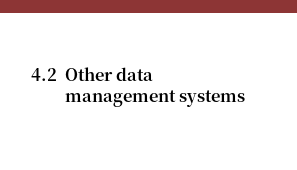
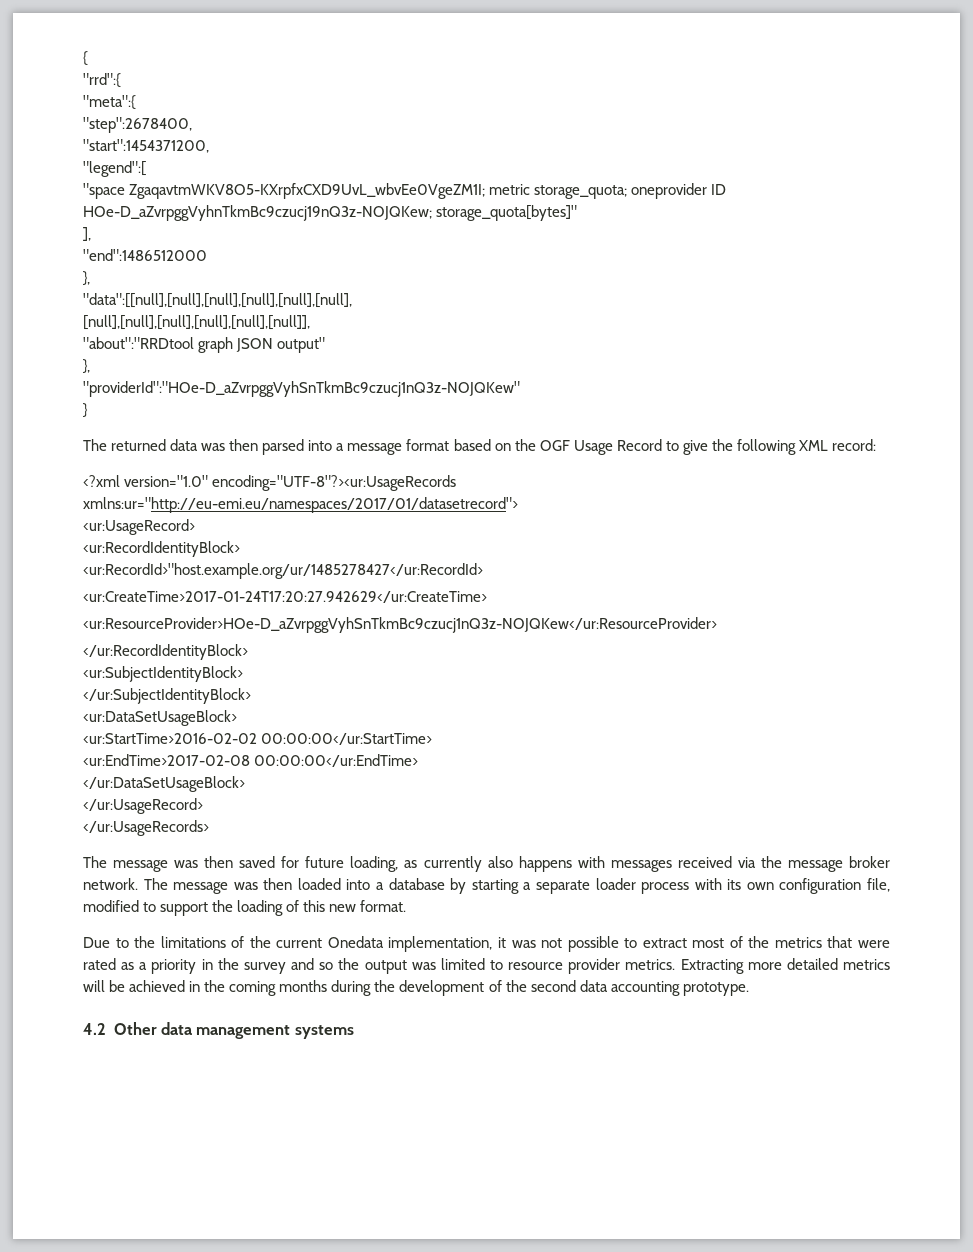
+ {
+ "rrd":{
+ "meta":{
+ "step":2678400,
+ "start":1454371200,
+ "legend":[
+ "space ZgaqavtmWKV8O5-KXrpfxCXD9UvL_wbvEe0VgeZM1I; metric storage_quota; oneprovider ID HOe-D_aZvrpggVyhnTkmBc9czucj19nQ3z-NOJQKew; storage_quota[bytes]"
+ ],
+ "end":1486512000
+ },
+ "data":[[null],[null],[null],[null],[null],[null],
+ [null],[null],[null],[null],[null],[null]],
+ "about":"RRDtool graph JSON output"
+ },
+ "providerId":"HOe-D_aZvrpggVyhSnTkmBc9czucj1nQ3z-NOJQKew"
+ }
+ The returned data was then parsed into a message format based on the OGF Usage Record to give the following XML record:
+ <?xml version="1.0" encoding="UTF-8"?><ur:UsageRecords xmlns:ur="http://eu-emi.eu/namespaces/2017/01/datasetrecord">
+ <ur:UsageRecord>
+ <ur:RecordIdentityBlock>
+ <ur:RecordId>"host.example.org/ur/1485278427</ur:RecordId>
+ <ur:CreateTime>2017-01-24T17:20:27.942629</ur:CreateTime>
+ <ur:ResourceProvider>HOe-D_aZvrpggVyhSnTkmBc9czucj1nQ3z-NOJQKew</ur:ResourceProvider>
+ </ur:RecordIdentityBlock>
+ <ur:SubjectIdentityBlock>
+ </ur:SubjectIdentityBlock>
+ <ur:DataSetUsageBlock>
+ <ur:StartTime>2016-02-02 00:00:00</ur:StartTime>
+ <ur:EndTime>2017-02-08 00:00:00</ur:EndTime>
+ </ur:DataSetUsageBlock>
+ </ur:UsageRecord>
+ </ur:UsageRecords>
+ The message was then saved for future loading, as currently also happens with messages received via the message broker network. The message was then loaded into a database by starting a separate loader process with its own configuration file, modified to support the loading of this new format.
+ Due to the limitations of the current Onedata implementation, it was not possible to extract most of the metrics that were rated as a priority in the survey and so the output was limited to resource provider metrics. Extracting more detailed metrics will be achieved in the coming months during the development of the second data accounting prototype.

